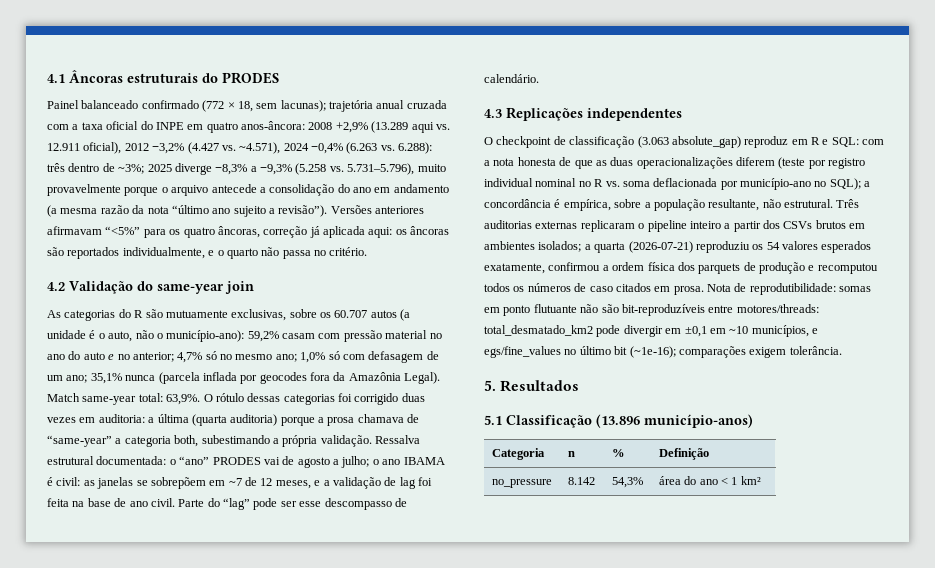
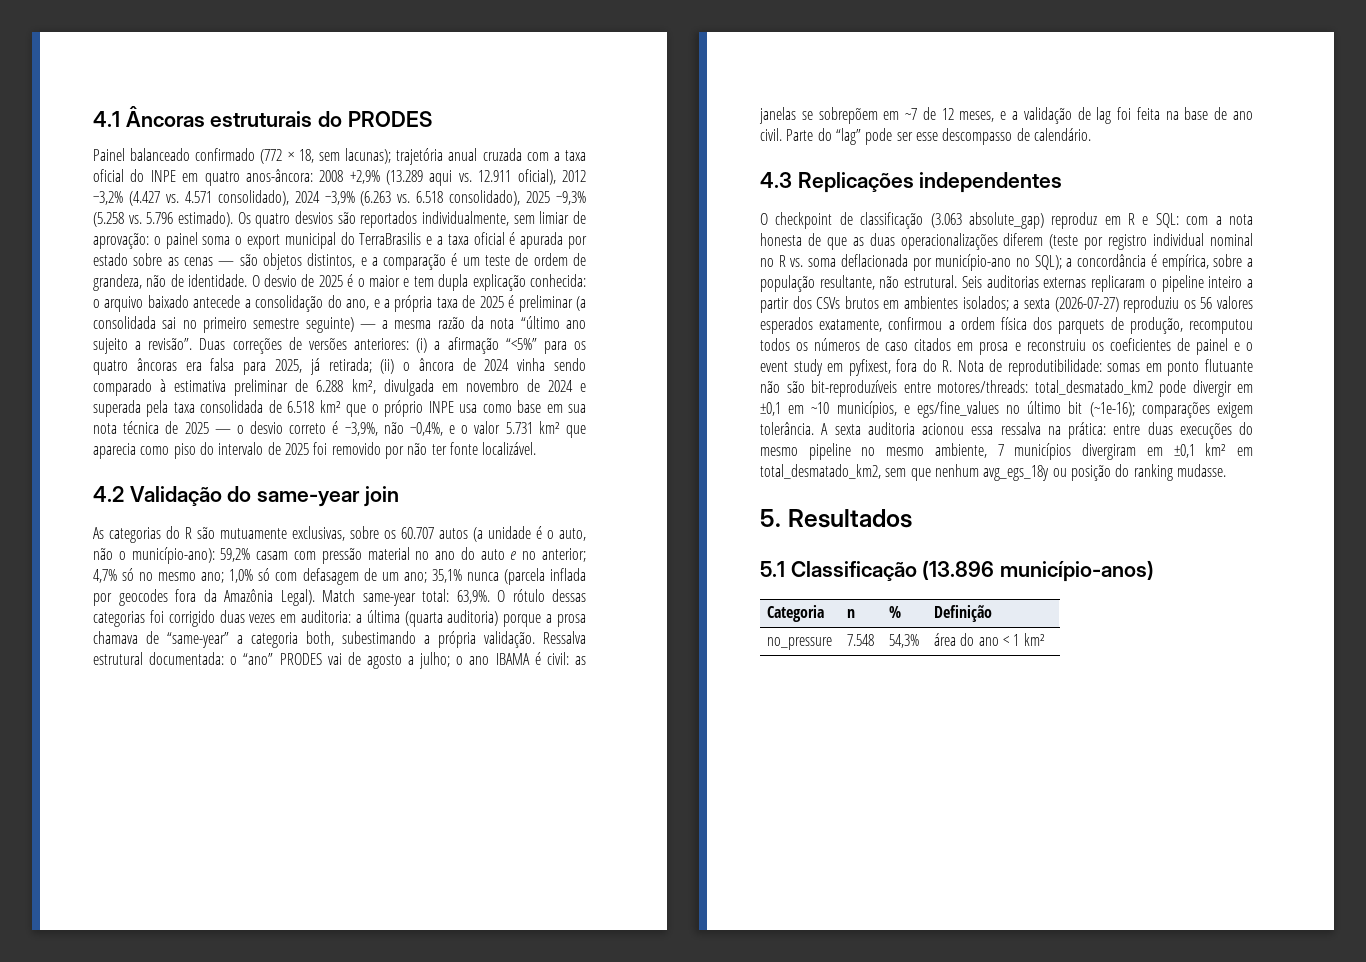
- Painel balanceado confirmado (772 × 18, sem lacunas); trajetória anual cruzada com a taxa oficial do INPE em quatro anos-âncora: 2008 +2,9% (13.289 aqui vs. 12.911 oficial), 2012 −3,2% (4.427 vs. ~4.571), 2024 −0,4% (6.263 vs. 6.288): três dentro de ~3%; 2025 diverge −8,3% a −9,3% (5.258 vs. 5.731–5.796), muito provavelmente porque o arquivo antecede a consolidação do ano em andamento (a mesma razão da nota “último ano sujeito a revisão”). Versões anteriores afirmavam “<5%” para os quatro âncoras, correção já aplicada aqui: os âncoras são reportados individualmente, e o quarto não passa no critério.
+ Painel balanceado confirmado (772 × 18, sem lacunas); trajetória anual cruzada com a taxa oficial do INPE em quatro anos-âncora: 2008 +2,9% (13.289 aqui vs. 12.911 oficial), 2012 −3,2% (4.427 vs. 4.571 consolidado), 2024 −3,9% (6.263 vs. 6.518 consolidado), 2025 −9,3% (5.258 vs. 5.796 estimado). Os quatro desvios são reportados individualmente, sem limiar de aprovação: o painel soma o export municipal do TerraBrasilis e a taxa oficial é apurada por estado sobre as cenas — são objetos distintos, e a comparação é um teste de ordem de grandeza, não de identidade. O desvio de 2025 é o maior e tem dupla explicação conhecida: o arquivo baixado antecede a consolidação do ano, e a própria taxa de 2025 é preliminar (a consolidada sai no primeiro semestre seguinte) — a mesma razão da nota “último ano sujeito a revisão”. Duas correções de versões anteriores: (i) a afirmação “<5%” para os quatro âncoras era falsa para 2025, já retirada; (ii) o âncora de 2024 vinha sendo comparado à estimativa preliminar de 6.288 km², divulgada em novembro de 2024 e superada pela taxa consolidada de 6.518 km² que o próprio INPE usa como base em sua nota técnica de 2025 — o desvio correto é −3,9%, não −0,4%, e o valor 5.731 km² que aparecia como piso do intervalo de 2025 foi removido por não ter fonte localizável.
- Três auditorias externas replicaram o pipeline inteiro a partir dos CSVs brutos em ambientes isolados;
+ Seis auditorias externas replicaram o pipeline inteiro a partir dos CSVs brutos em ambientes isolados;
- a quarta (2026-07-21) reproduziu os 54 valores esperados exatamente, confirmou a ordem física dos parquets de produção e recomputou todos os números de caso citados em prosa. Nota de reprodutibilidade:
+ a sexta (2026-07-27) reproduziu os 56 valores esperados exatamente, confirmou a ordem física dos parquets de produção, recomputou todos os números de caso citados em prosa e reconstruiu os coeficientes de painel e o event study em pyfixest, fora do R. Nota de reprodutibilidade:
+ A sexta auditoria acionou essa ressalva na prática: entre duas execuções do mesmo pipeline no mesmo ambiente, 7 municípios divergiram em ±0,1 km² em total_desmatado_km2, sem que nenhum avg_egs_18y ou posição do ranking mudasse.
- no_pressure | 8.142 | 54,3% | área do ano < 1 km²
+ no_pressure | 7.548 | 54,3% | área do ano < 1 km²

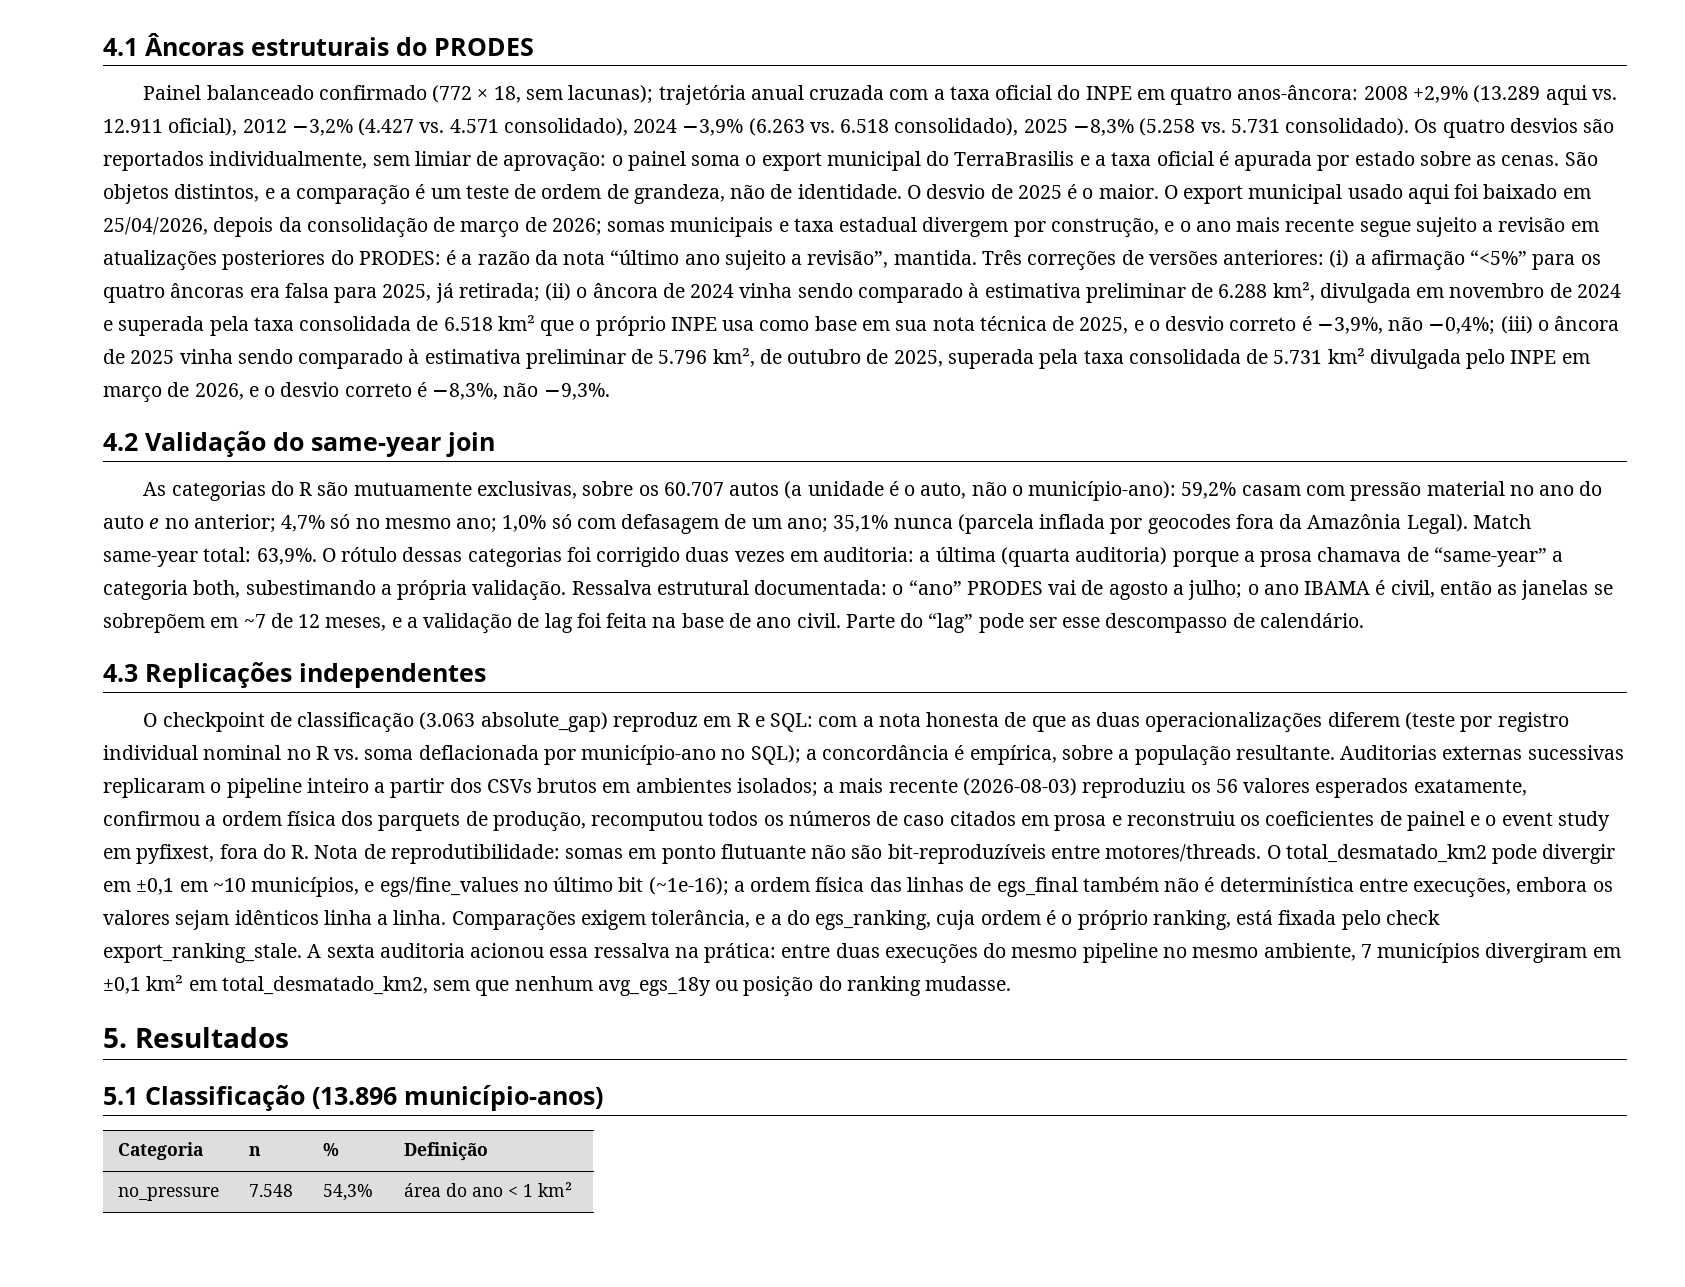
- Painel balanceado confirmado (772 × 18, sem lacunas); trajetória anual cruzada com a taxa oficial do INPE em quatro anos-âncora: 2008 +2,9% (13.289 aqui vs. 12.911 oficial), 2012 −3,2% (4.427 vs. 4.571 consolidado), 2024 −3,9% (6.263 vs. 6.518 consolidado), 2025 −9,3% (5.258 vs. 5.796 estimado).
+ Painel balanceado confirmado (772 × 18, sem lacunas); trajetória anual cruzada com a taxa oficial do INPE em quatro anos-âncora: 2008 +2,9% (13.289 aqui vs. 12.911 oficial), 2012 −3,2% (4.427 vs. 4.571 consolidado), 2024 −3,9% (6.263 vs. 6.518 consolidado), 2025 −8,3% (5.258 vs. 5.731 consolidado).
- Os quatro desvios são reportados individualmente, sem limiar de aprovação: o painel soma o export municipal do TerraBrasilis e a taxa oficial é apurada por estado sobre as cenas — são objetos distintos, e a comparação é um teste de ordem de grandeza, não de identidade.
+ Os quatro desvios são reportados individualmente, sem limiar de aprovação: o painel soma o export municipal do TerraBrasilis e a taxa oficial é apurada por estado sobre as cenas. São objetos distintos, e a comparação é um teste de ordem de grandeza, não de identidade.
- O desvio de 2025 é o maior e tem dupla explicação conhecida: o arquivo baixado antecede a consolidação do ano, e a própria taxa de 2025 é preliminar (a consolidada sai no primeiro semestre seguinte) — a mesma razão da nota “último ano sujeito a revisão”. Duas correções de versões anteriores:
+ O desvio de 2025 é o maior. O export municipal usado aqui foi baixado em 25/04/2026, depois da consolidação de março de 2026; somas municipais e taxa estadual divergem por construção, e o ano mais recente segue sujeito a revisão em atualizações posteriores do PRODES: é a razão da nota “último ano sujeito a revisão”, mantida. Três correções de versões anteriores:
- (ii) o âncora de 2024 vinha sendo comparado à estimativa preliminar de 6.288 km², divulgada em novembro de 2024 e superada pela taxa consolidada de 6.518 km² que o próprio INPE usa como base em sua nota técnica de 2025 — o desvio correto é −3,9%, não −0,4%, e o valor 5.731 km² que aparecia como piso do intervalo de 2025 foi removido por não ter fonte localizável.
+ (ii) o âncora de 2024 vinha sendo comparado à estimativa preliminar de 6.288 km², divulgada em novembro de 2024 e superada pela taxa consolidada de 6.518 km² que o próprio INPE usa como base em sua nota técnica de 2025, e o desvio correto é −3,9%, não −0,4%; (iii) o âncora de 2025 vinha sendo comparado à estimativa preliminar de 5.796 km², de outubro de 2025, superada pela taxa consolidada de 5.731 km² divulgada pelo INPE em março de 2026, e o desvio correto é −8,3%, não −9,3%.
- Ressalva estrutural documentada: o “ano” PRODES vai de agosto a julho; o ano IBAMA é civil: as janelas se sobrepõem em ~7 de 12 meses, e a validação de lag foi feita na base de ano civil.
+ Ressalva estrutural documentada: o “ano” PRODES vai de agosto a julho; o ano IBAMA é civil, então as janelas se sobrepõem em ~7 de 12 meses, e a validação de lag foi feita na base de ano civil.
- a concordância é empírica, sobre a população resultante, não estrutural. Seis auditorias externas replicaram o pipeline inteiro a partir dos CSVs brutos em ambientes isolados;
+ a concordância é empírica, sobre a população resultante. Auditorias externas sucessivas replicaram o pipeline inteiro a partir dos CSVs brutos em ambientes isolados;
- a sexta (2026-07-27) reproduziu os 56 valores esperados exatamente, confirmou a ordem física dos parquets de produção, recomputou todos os números de caso citados em prosa e reconstruiu os coeficientes de painel e o event study em pyfixest, fora do R. Nota de reprodutibilidade:
+ a mais recente (2026-08-03) reproduziu os 56 valores esperados exatamente, confirmou a ordem física dos parquets de produção, recomputou todos os números de caso citados em prosa e reconstruiu os coeficientes de painel e o event study em pyfixest, fora do R. Nota de reprodutibilidade:
- somas em ponto flutuante não são bit-reproduzíveis entre motores/threads: total_desmatado_km2 pode divergir em ±0,1 em ~10 municípios, e egs/fine_values no último bit (~1e-16);
+ somas em ponto flutuante não são bit-reproduzíveis entre motores/threads. O total_desmatado_km2 pode divergir em ±0,1 em ~10 municípios, e egs/fine_values no último bit (~1e-16);
- comparações exigem tolerância.
+ a ordem física das linhas de egs_final também não é determinística entre execuções, embora os valores sejam idênticos linha a linha. Comparações exigem tolerância, e a do egs_ranking, cuja ordem é o próprio ranking, está fixada pelo check export_ranking_stale.

